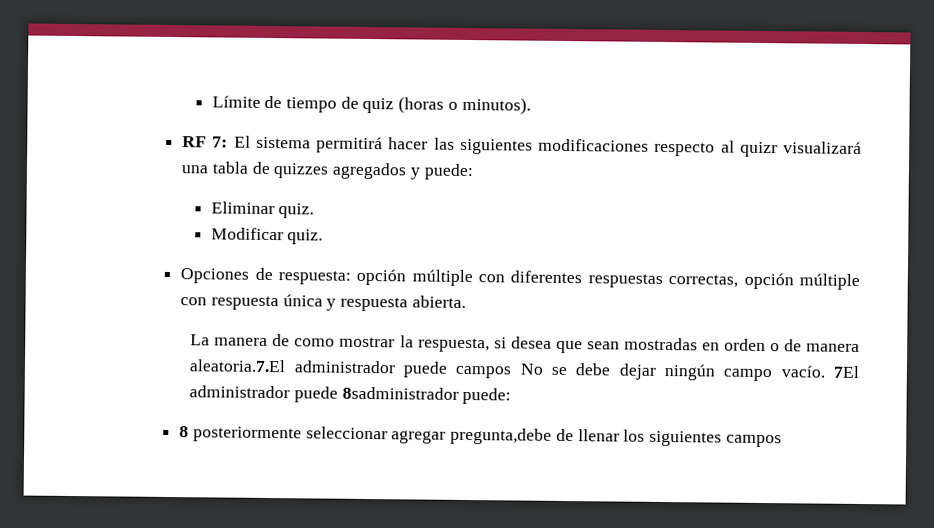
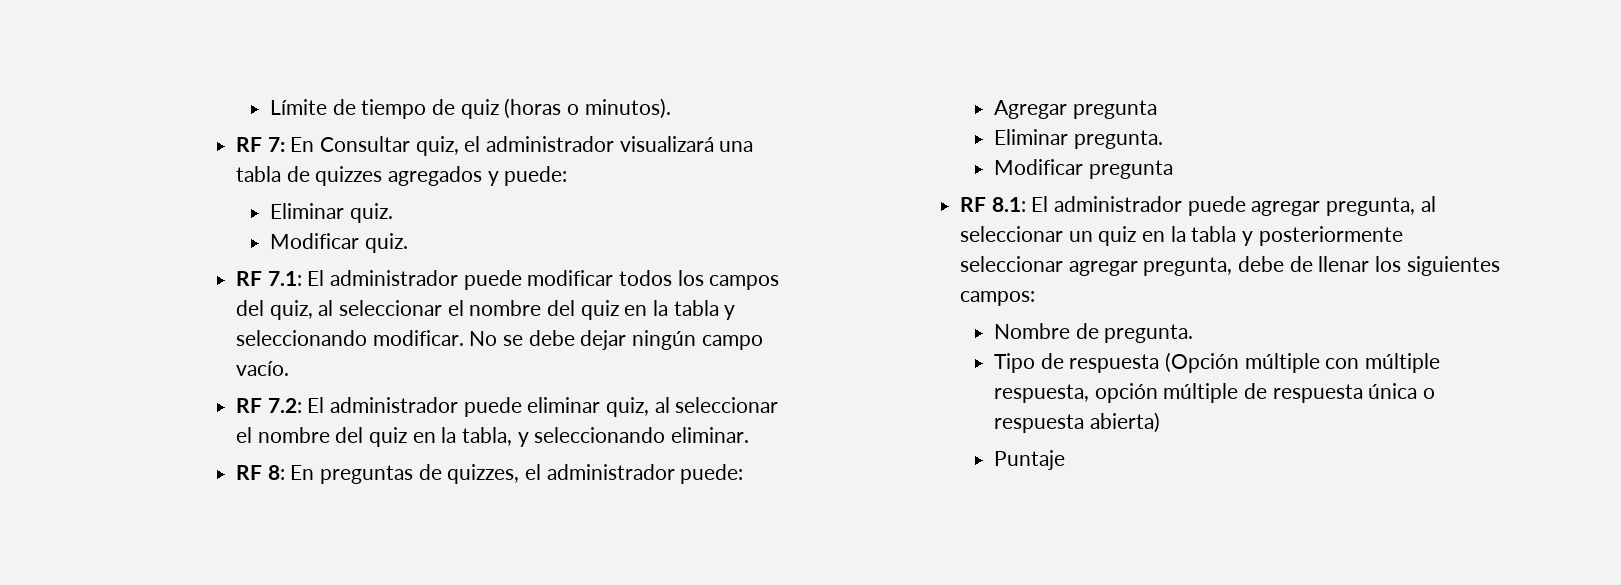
- RF 7: El sistema permitirá hacer las siguientes modificaciones respecto al quizr visualizará una tabla de quizzes agregados y puede:
+ RF 7: En Consultar quiz, el administrador visualizará una tabla de quizzes agregados y puede:
- Opciones de respuesta: opción múltiple con diferentes respuestas correctas, opción múltiple con respuesta única y respuesta abierta.
- La manera de como mostrar la respuesta, si desea que sean mostradas en orden o de manera aleatoria.7.El administrador puede campos No se debe dejar ningún campo vacío. 7El administrador puede 8sadministrador puede:
- 8 posteriormente seleccionar agregar pregunta,debe de llenar los siguientes campos
+ RF 7.1: El administrador puede modificar todos los campos del quiz, al seleccionar el nombre del quiz en la tabla y seleccionando modificar. No se debe dejar ningún campo vacío.
+ RF 7.2: El administrador puede eliminar quiz, al seleccionar el nombre del quiz en la tabla, y seleccionando eliminar.
+ RF 8: En preguntas de quizzes, el administrador puede:
+ Agregar pregunta
+ Eliminar pregunta.
+ Modificar pregunta
+ RF 8.1: El administrador puede agregar pregunta, al seleccionar un quiz en la tabla y posteriormente seleccionar agregar pregunta, debe de llenar los siguientes campos:
+ Nombre de pregunta.
+ Tipo de respuesta (Opción múltiple con múltiple respuesta, opción múltiple de respuesta única o respuesta abierta)
+ Puntaje

